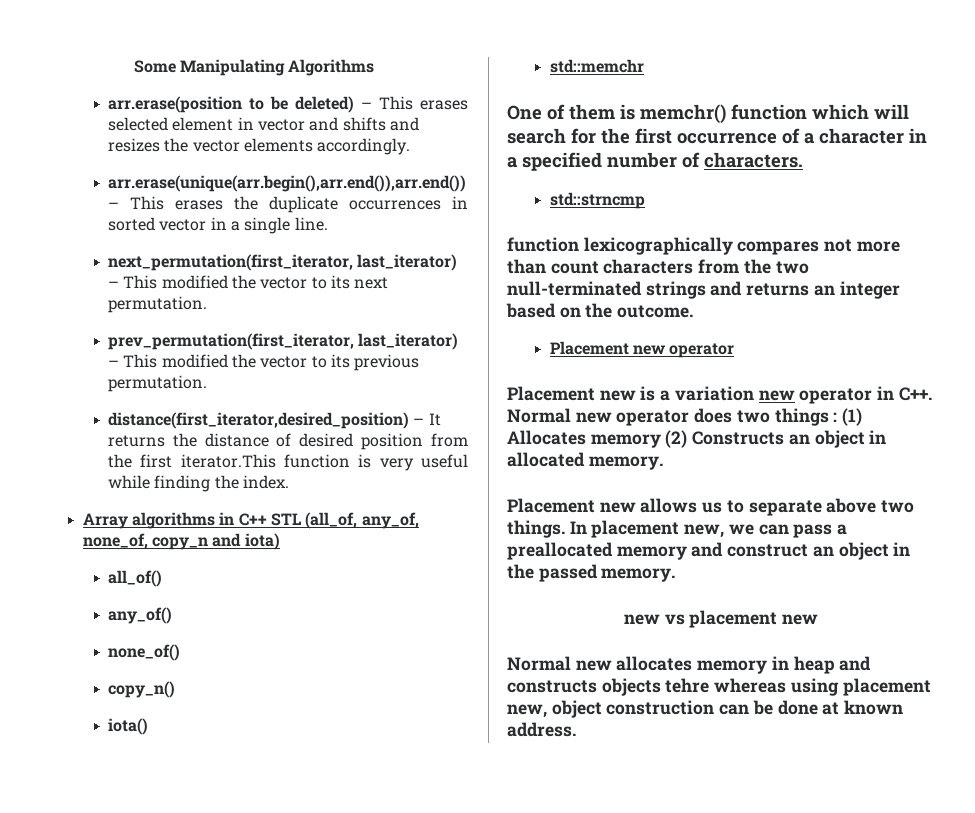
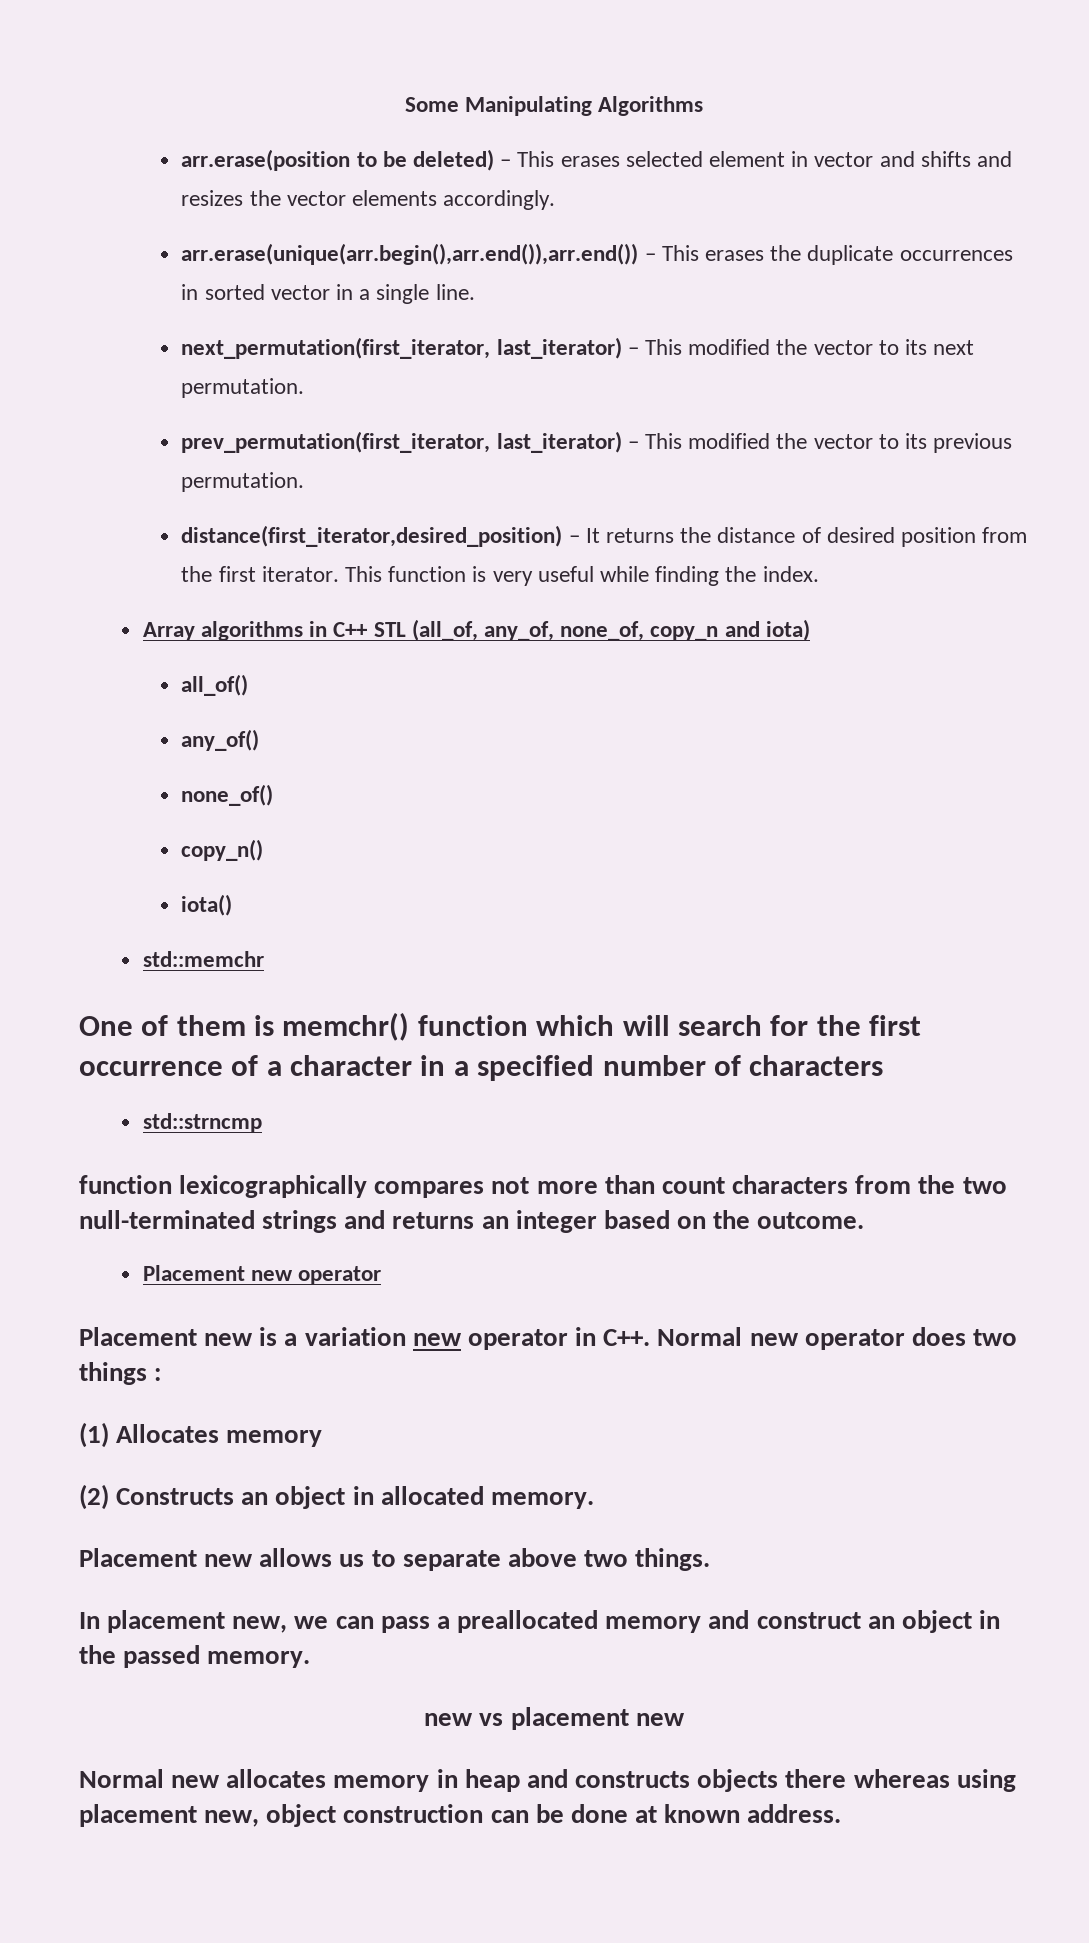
- distance(first_iterator,desired_position) – It returns the distance of desired position from the first iterator.This function is very useful while finding the index.
+ distance(first_iterator,desired_position) – It returns the distance of desired position from the first iterator. This function is very useful while finding the index.
- One of them is memchr() function which will search for the first occurrence of a character in a specified number of characters.
+ One of them is memchr() function which will search for the first occurrence of a character in a specified number of characters
- Placement new is a variation new operator in C++. Normal new operator does two things : (1) Allocates memory (2) Constructs an object in allocated memory.
+ Placement new is a variation new operator in C++. Normal new operator does two things :
+ (1) Allocates memory
+ (2) Constructs an object in allocated memory.
- Placement new allows us to separate above two things. In placement new, we can pass a preallocated memory and construct an object in the passed memory.
+ Placement new allows us to separate above two things.
+ In placement new, we can pass a preallocated memory and construct an object in the passed memory.
- Normal new allocates memory in heap and constructs objects tehre whereas using placement new, object construction can be done at known address.
+ Normal new allocates memory in heap and constructs objects there whereas using placement new, object construction can be done at known address.

